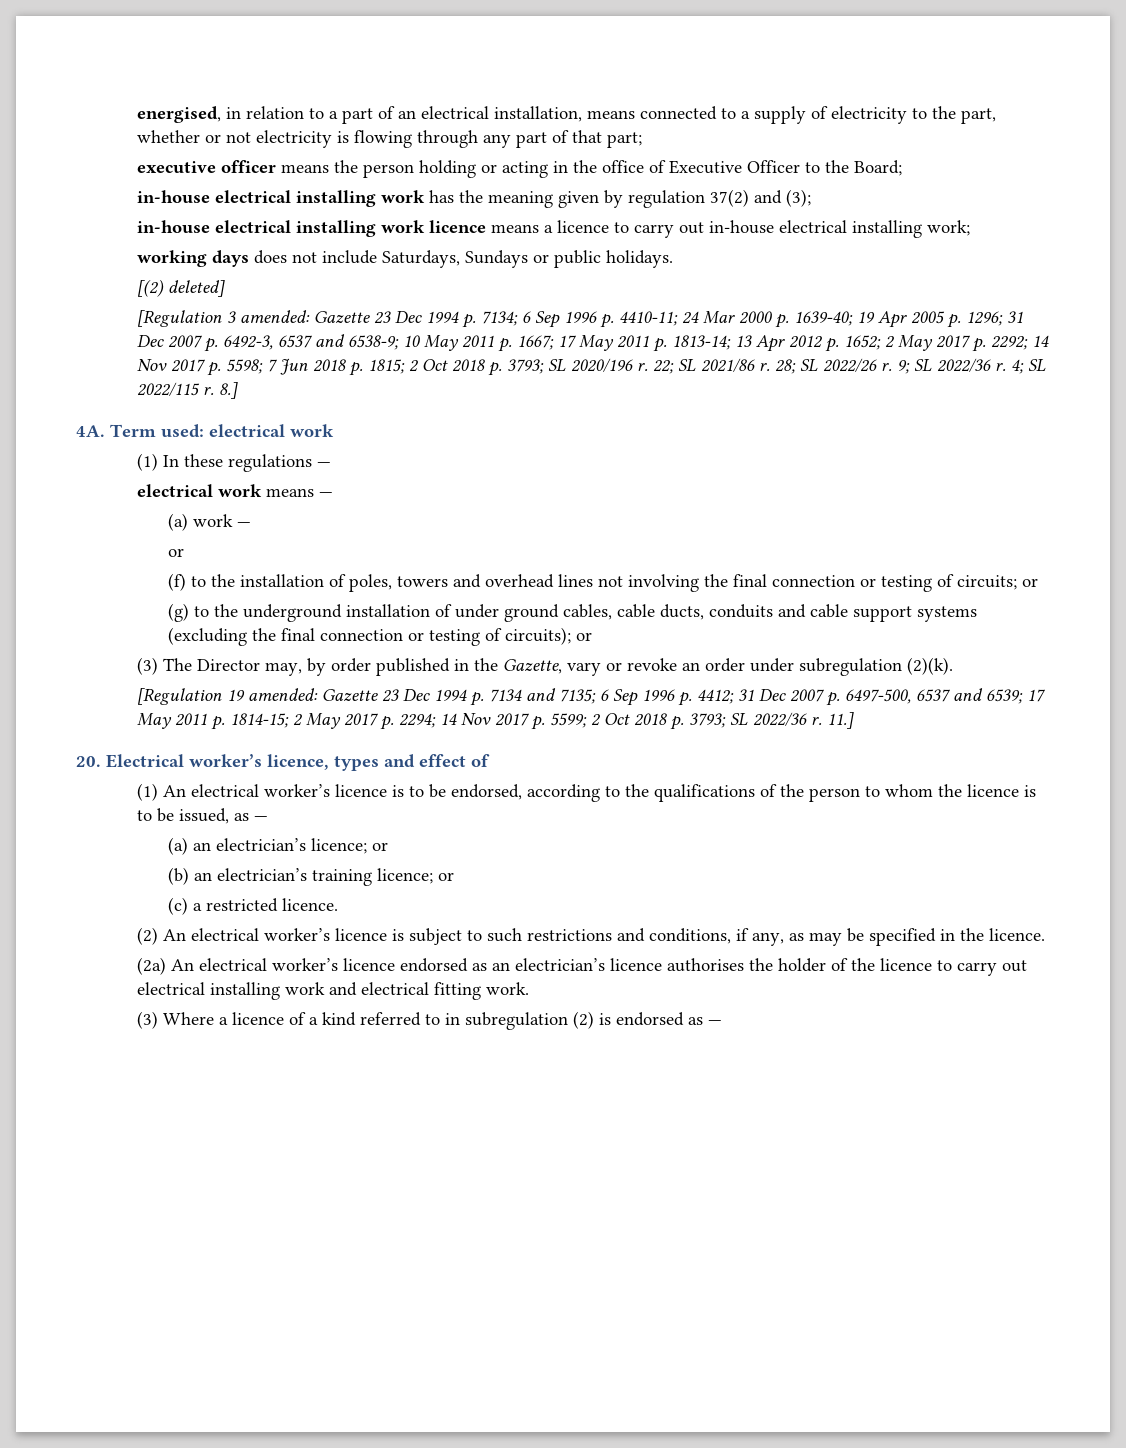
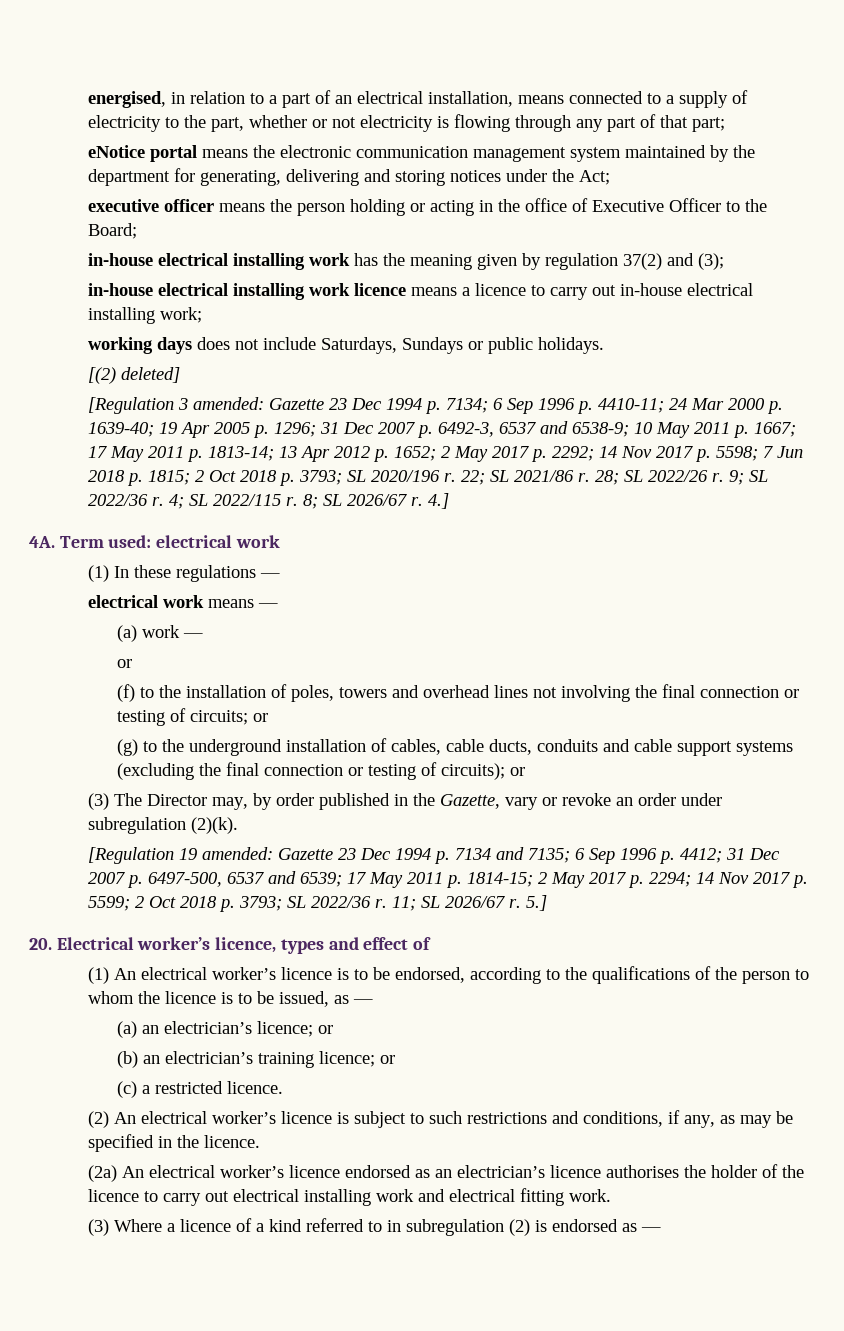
+ eNotice portal means the electronic communication management system maintained by the department for generating, delivering and storing notices under the Act;
- 8.]
+ 8; SL 2026/67 r. 4.]
- (g) to the underground installation of under ground cables, cable ducts, conduits and cable support systems (excluding the final connection or testing of circuits); or
+ (g) to the underground installation of cables, cable ducts, conduits and cable support systems (excluding the final connection or testing of circuits); or
- 11.]
+ 11; SL 2026/67 r. 5.]

